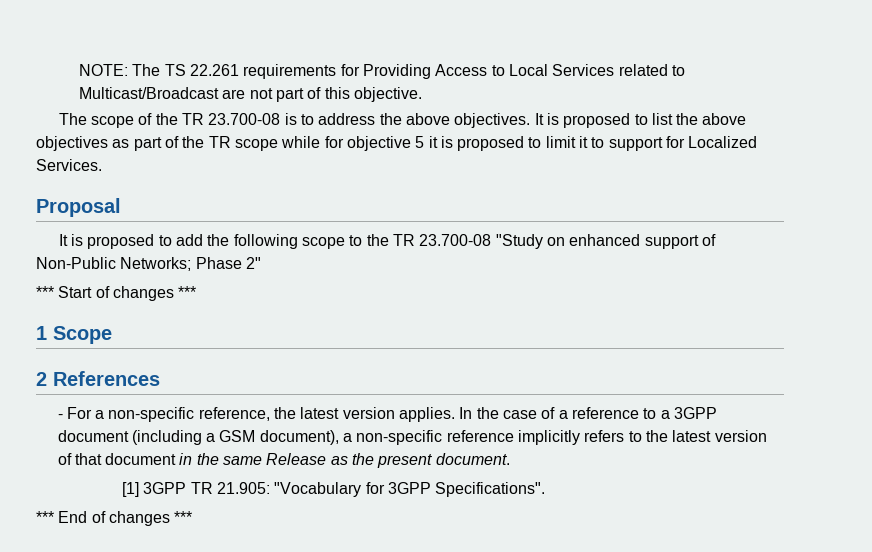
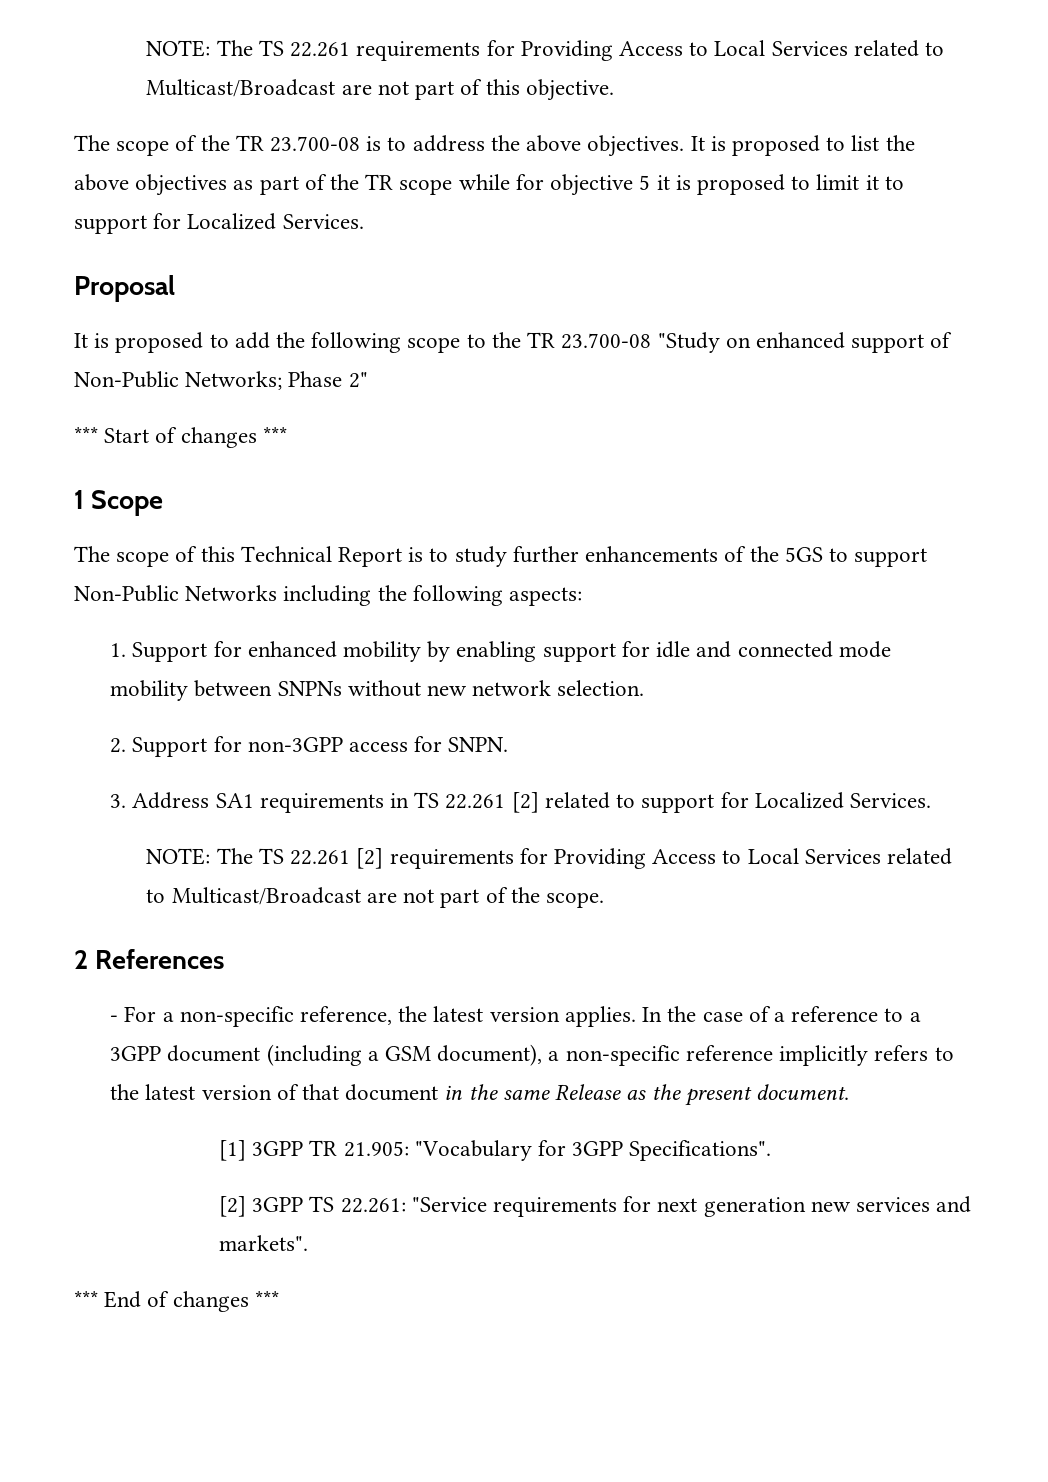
+ The scope of this Technical Report is to study further enhancements of the 5GS to support Non-Public Networks including the following aspects:
+ 1. Support for enhanced mobility by enabling support for idle and connected mode mobility between SNPNs without new network selection.
+ 2. Support for non-3GPP access for SNPN.
+ 3. Address SA1 requirements in TS 22.261 [2] related to support for Localized Services.
+ NOTE: The TS 22.261 [2] requirements for Providing Access to Local Services related to Multicast/Broadcast are not part of the scope.
+ [2] 3GPP TS 22.261: "Service requirements for next generation new services and markets".

